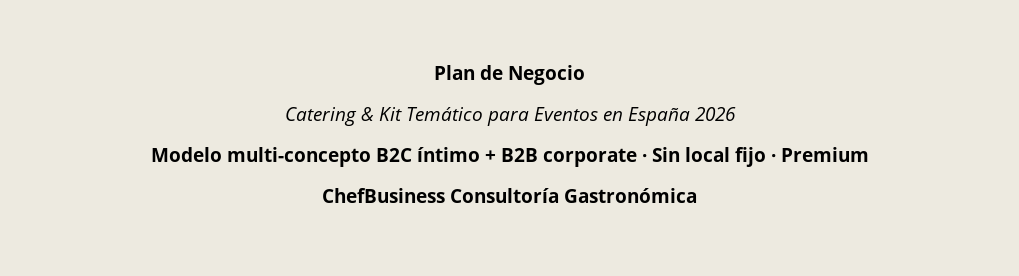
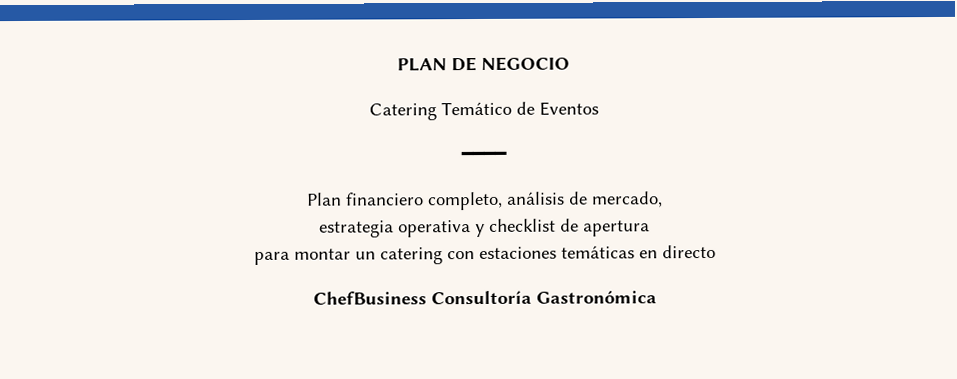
- Plan de Negocio
- Catering & Kit Temático para Eventos en España 2026
- Modelo multi-concepto B2C íntimo + B2B corporate · Sin local fijo · Premium
+ PLAN DE NEGOCIO
+ Catering Temático de Eventos
+ ━━━━
+ Plan financiero completo, análisis de mercado,
+ estrategia operativa y checklist de apertura
+ para montar un catering con estaciones temáticas en directo

